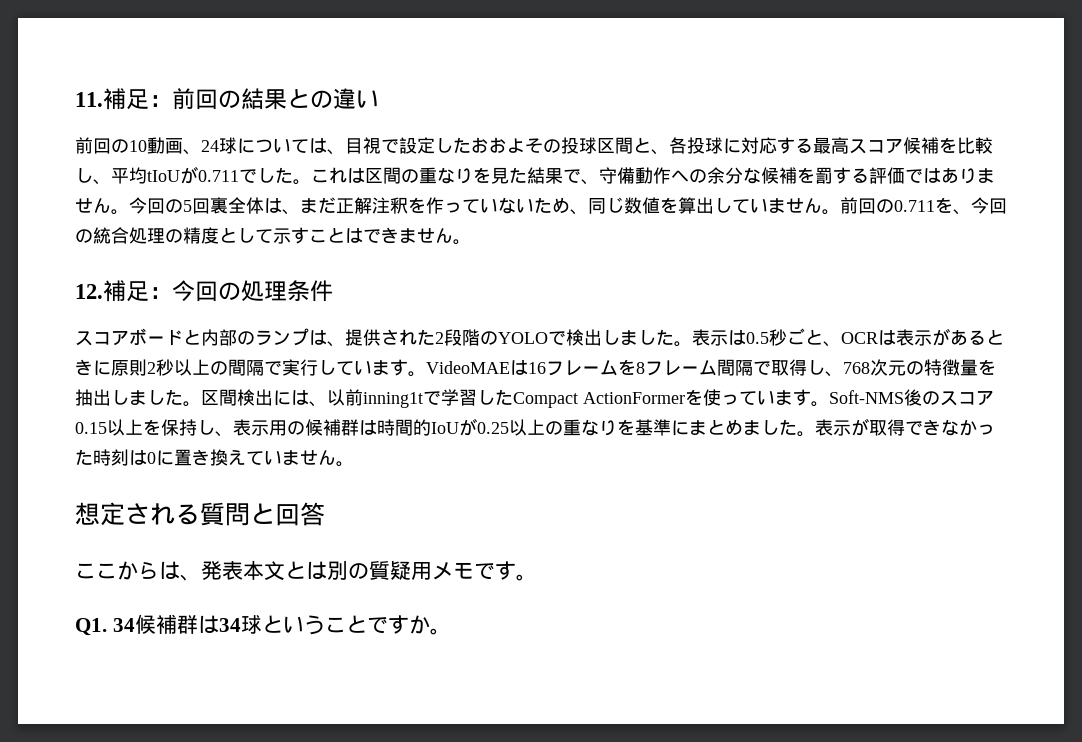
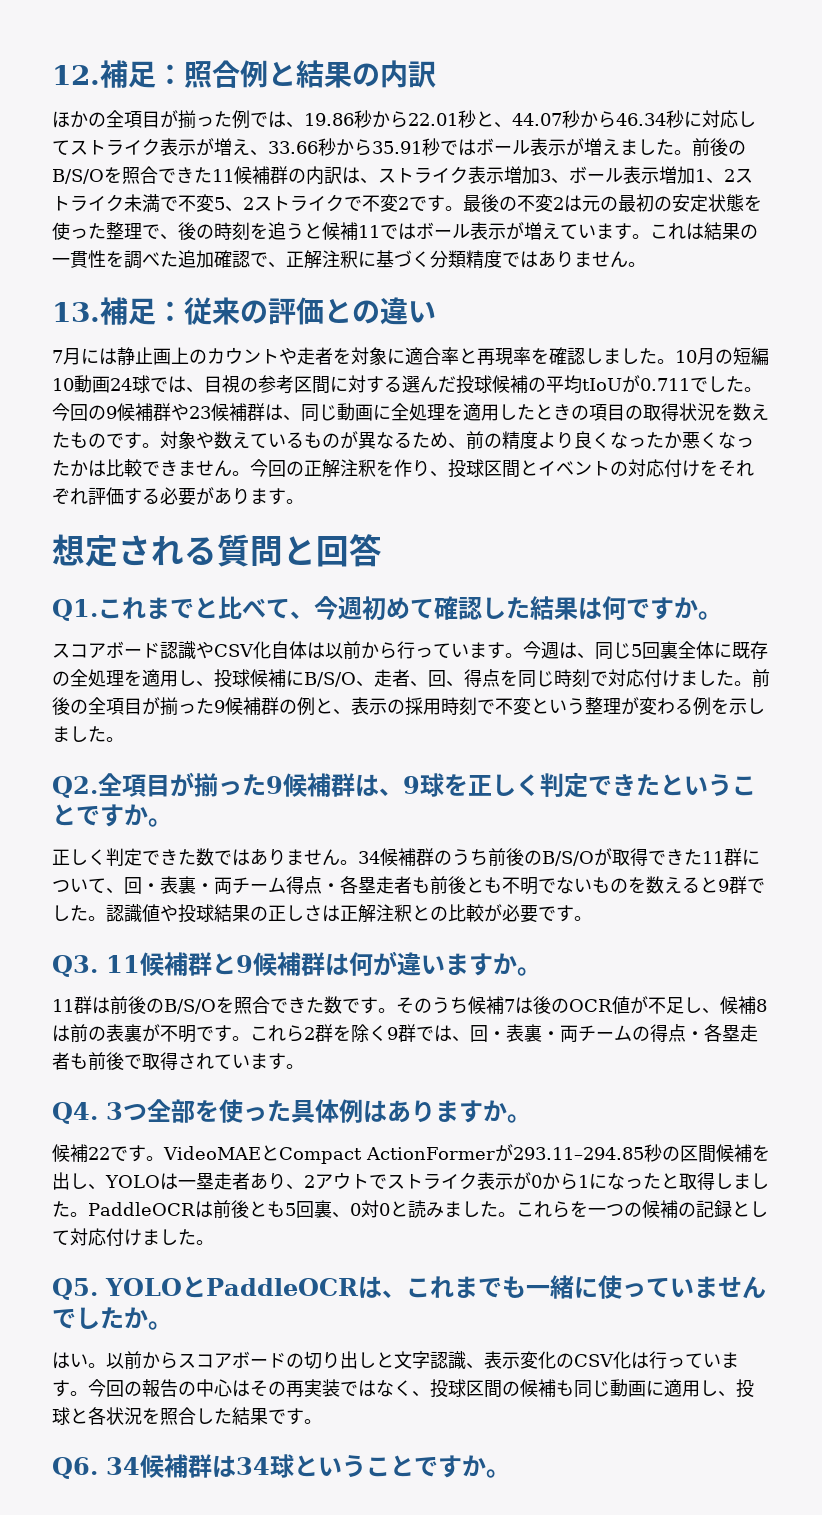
- 11.補足：前回の結果との違い
- 前回の10動画、24球については、目視で設定したおおよその投球区間と、各投球に対応する最高スコア候補を比較し、平均tIoUが0.711でした。
+ 12.補足：照合例と結果の内訳
+ ほかの全項目が揃った例では、19.86秒から22.01秒と、44.07秒から46.34秒に対応してストライク表示が増え、33.66秒から35.91秒ではボール表示が増えました。前後のB/S/Oを照合できた11候補群の内訳は、ストライク表示増加3、ボール表示増加1、2ストライク未満で不変5、2ストライクで不変2です。最後の不変2は元の最初の安定状態を使った整理で、後の時刻を追うと候補11ではボール表示が増えています。これは結果の一貫性を調べた追加確認で、正解注釈に基づく分類精度ではありません。
+ 13.補足：従来の評価との違い
+ 7月には静止画上のカウントや走者を対象に適合率と再現率を確認しました。10月の短編10動画24球では、目視の参考区間に対する選んだ投球候補の平均tIoUが0.711でした。
- これは区間の重なりを見た結果で、守備動作への余分な候補を罰する評価ではありません。今回の5回裏全体は、まだ正解注釈を作っていないため、同じ数値を算出していません。前回の0.711を、今回の統合処理の精度として示すことはできません。
- 12.補足：今回の処理条件
- スコアボードと内部のランプは、提供された2段階のYOLOで検出しました。表示は0.5秒ごと、OCRは表示があるときに原則2秒以上の間隔で実行しています。VideoMAEは16フレームを8フレーム間隔で取得し、768次元の特徴量を抽出しました。区間検出には、以前inning1tで学習したCompact ActionFormerを使っています。Soft-NMS後のスコア0.15以上を保持し、表示用の候補群は時間的IoUが0.25以上の重なりを基準にまとめました。表示が取得できなかった時刻は0に置き換えていません。
+ 今回の9候補群や23候補群は、同じ動画に全処理を適用したときの項目の取得状況を数えたものです。対象や数えているものが異なるため、前の精度より良くなったか悪くなったかは比較できません。今回の正解注釈を作り、投球区間とイベントの対応付けをそれぞれ評価する必要があります。
- ここからは、発表本文とは別の質疑用メモです。
- Q1. 34候補群は34球ということですか。
+ Q1.これまでと比べて、今週初めて確認した結果は何ですか。
+ スコアボード認識やCSV化自体は以前から行っています。今週は、同じ5回裏全体に既存の全処理を適用し、投球候補にB/S/O、走者、回、得点を同じ時刻で対応付けました。前後の全項目が揃った9候補群の例と、表示の採用時刻で不変という整理が変わる例を示しました。
+ Q2.全項目が揃った9候補群は、9球を正しく判定できたということですか。
+ 正しく判定できた数ではありません。34候補群のうち前後のB/S/Oが取得できた11群について、回・表裏・両チーム得点・各塁走者も前後とも不明でないものを数えると9群でした。認識値や投球結果の正しさは正解注釈との比較が必要です。
+ Q3. 11候補群と9候補群は何が違いますか。
+ 11群は前後のB/S/Oを照合できた数です。そのうち候補7は後のOCR値が不足し、候補8は前の表裏が不明です。これら2群を除く9群では、回・表裏・両チームの得点・各塁走者も前後で取得されています。
+ Q4. 3つ全部を使った具体例はありますか。
+ 候補22です。VideoMAEとCompact ActionFormerが293.11–294.85秒の区間候補を出し、YOLOは一塁走者あり、2アウトでストライク表示が0から1になったと取得しました。PaddleOCRは前後とも5回裏、0対0と読みました。これらを一つの候補の記録として対応付けました。
+ Q5. YOLOとPaddleOCRは、これまでも一緒に使っていませんでしたか。
+ はい。以前からスコアボードの切り出しと文字認識、表示変化のCSV化は行っています。今回の報告の中心はその再実装ではなく、投球区間の候補も同じ動画に適用し、投球と各状況を照合した結果です。
+ Q6. 34候補群は34球ということですか。

